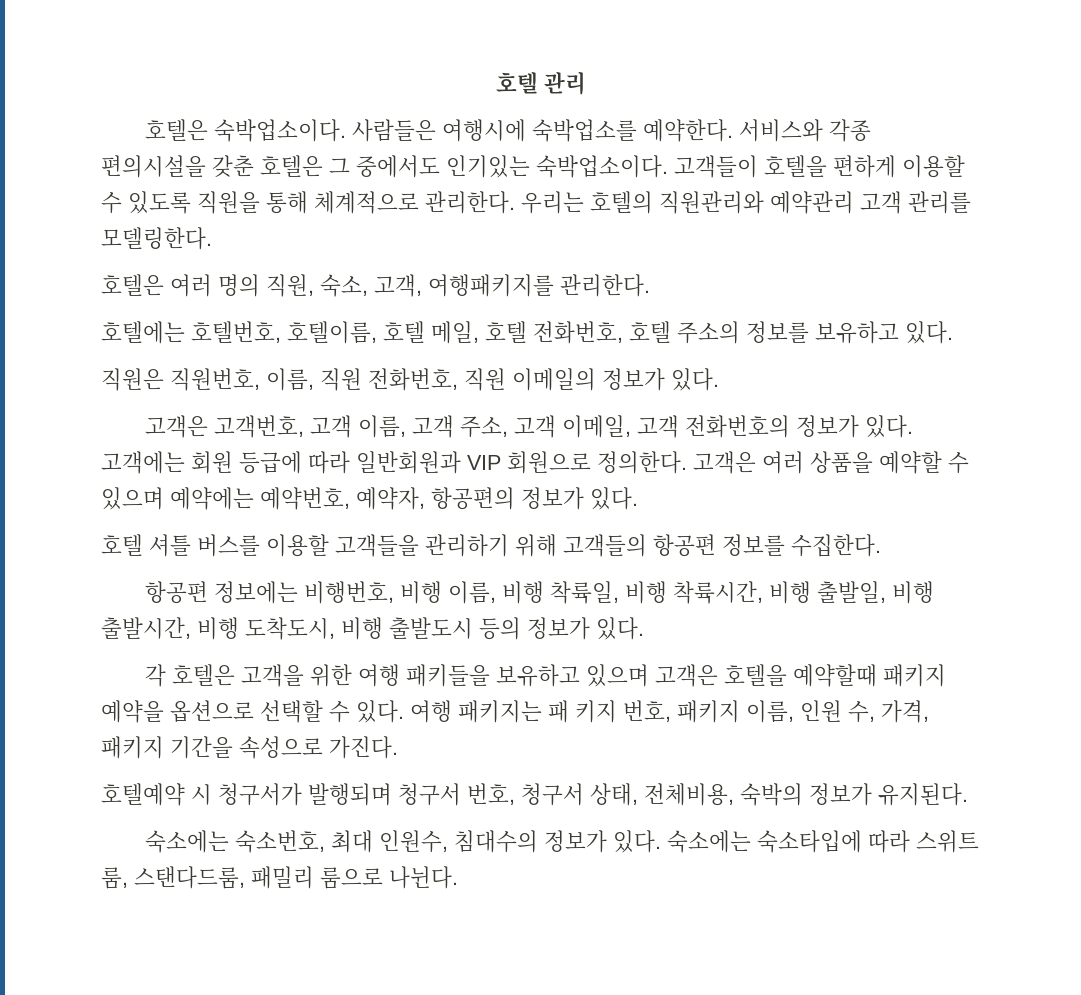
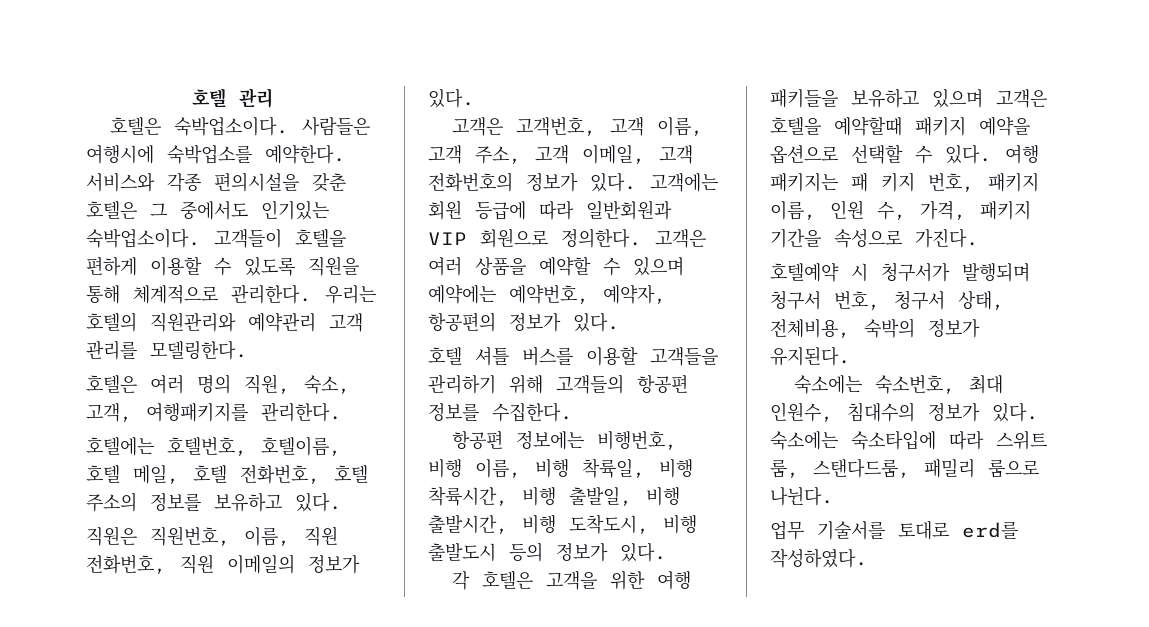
+ 업무 기술서를 토대로 erd를 작성하였다.

